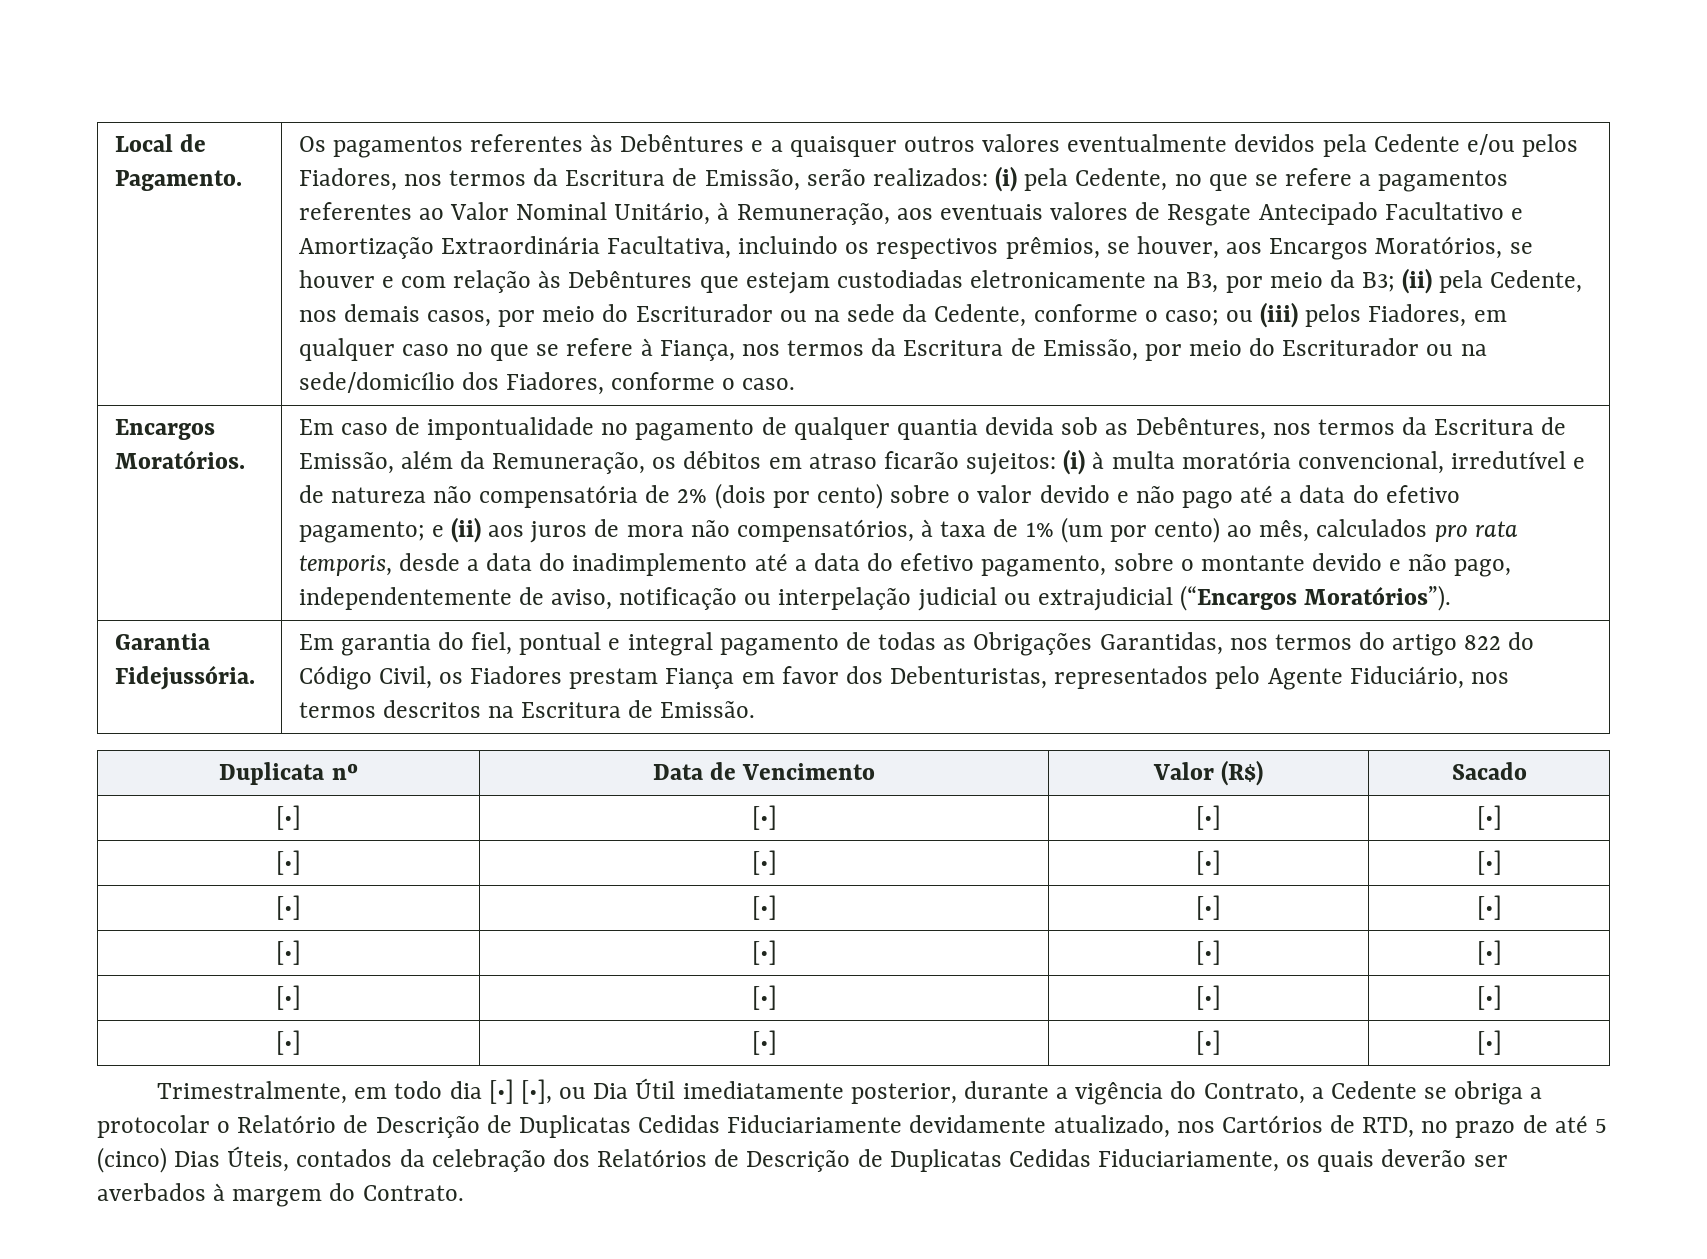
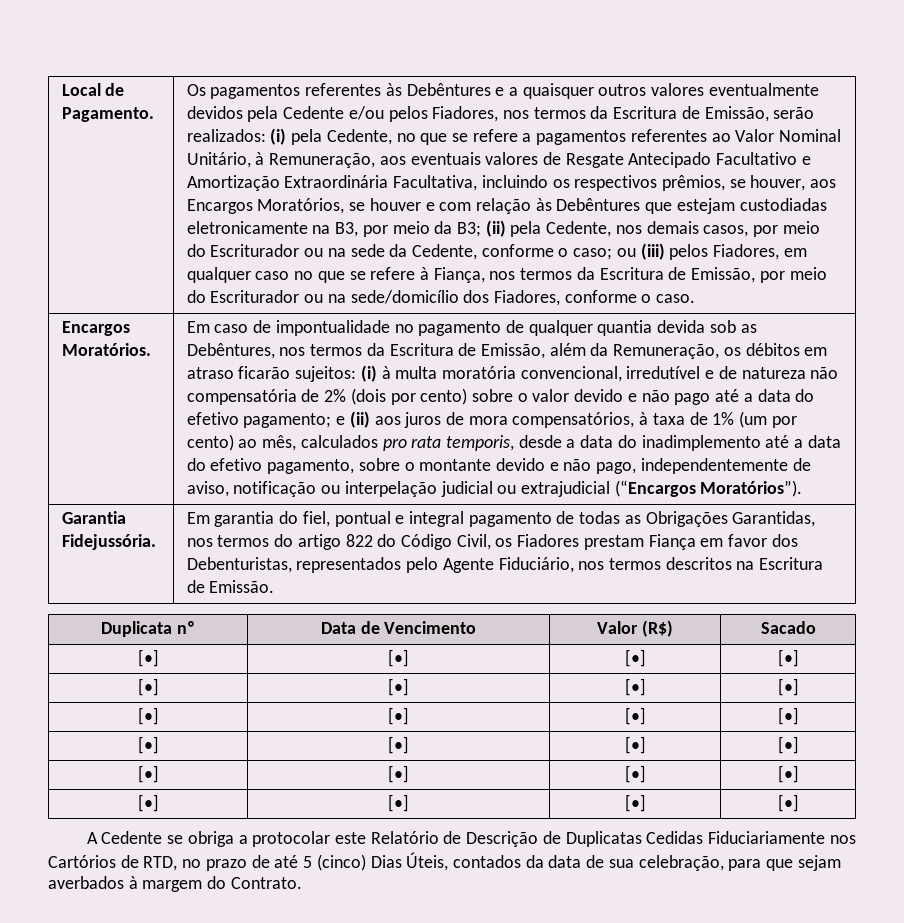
- e (ii) aos juros de mora não compensatórios, à taxa de 1% (um por cento) ao mês, calculados pro rata temporis, desde a data do inadimplemento até a data do efetivo pagamento, sobre o montante devido e não pago, independentemente de aviso, notificação ou interpelação judicial ou extrajudicial (“Encargos Moratórios”).
+ e (ii) aos juros de mora compensatórios, à taxa de 1% (um por cento) ao mês, calculados pro rata temporis, desde a data do inadimplemento até a data do efetivo pagamento, sobre o montante devido e não pago, independentemente de aviso, notificação ou interpelação judicial ou extrajudicial (“Encargos Moratórios”).
- Trimestralmente, em todo dia [•] [•], ou Dia Útil imediatamente posterior, durante a vigência do Contrato, a Cedente se obriga a protocolar o Relatório de Descrição de Duplicatas Cedidas Fiduciariamente devidamente atualizado, nos Cartórios de RTD, no prazo de até 5 (cinco) Dias Úteis, contados da celebração dos Relatórios de Descrição de Duplicatas Cedidas Fiduciariamente, os quais deverão ser averbados à margem do Contrato.
+ A Cedente se obriga a protocolar este Relatório de Descrição de Duplicatas Cedidas Fiduciariamente nos Cartórios de RTD, no prazo de até 5 (cinco) Dias Úteis, contados da data de sua celebração, para que sejam averbados à margem do Contrato.

